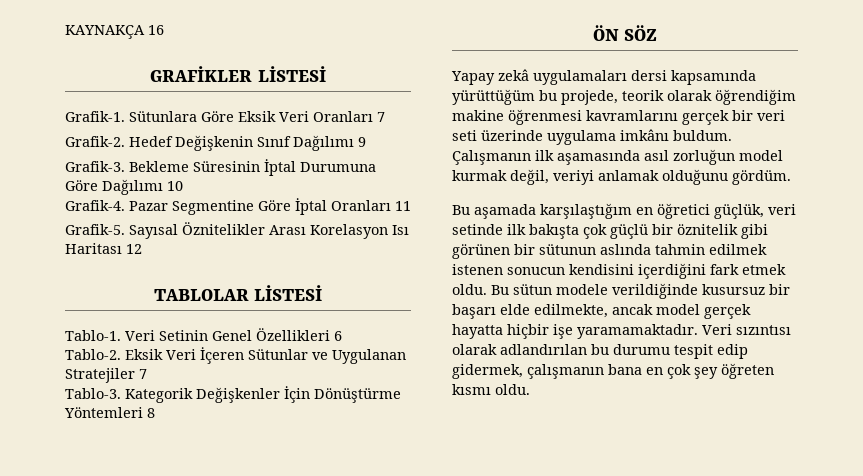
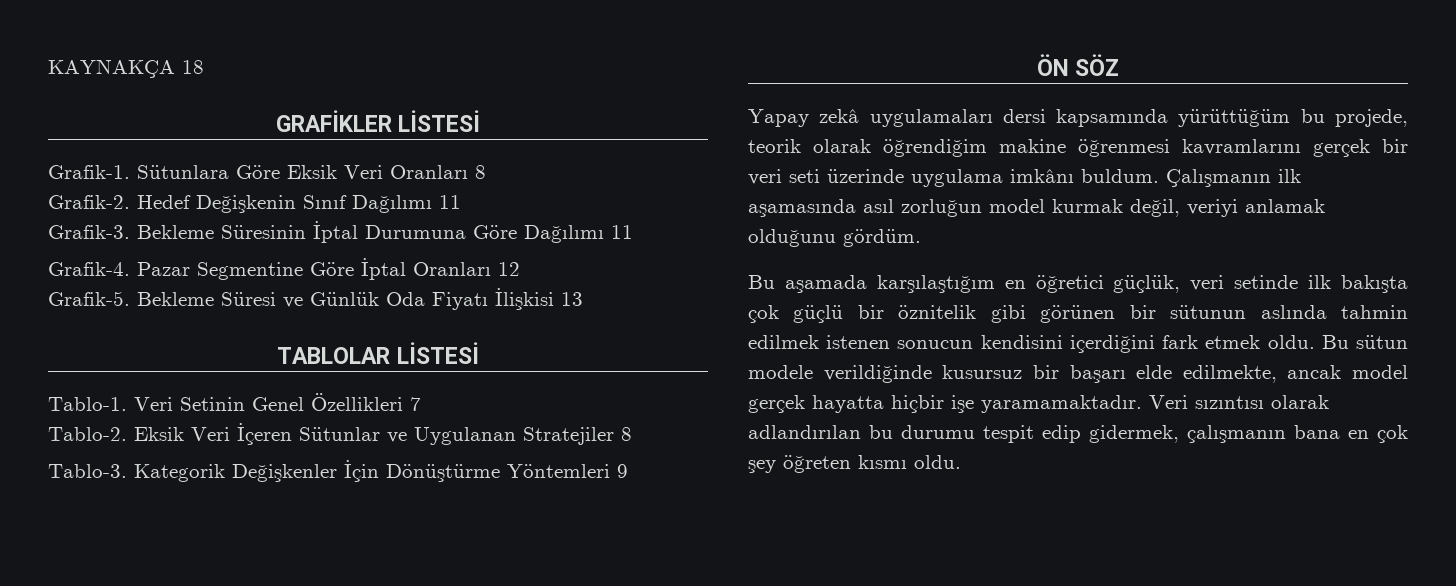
- KAYNAKÇA 16
+ KAYNAKÇA 18
- Sütunlara Göre Eksik Veri Oranları 7
+ Sütunlara Göre Eksik Veri Oranları 8
- Hedef Değişkenin Sınıf Dağılımı 9
+ Hedef Değişkenin Sınıf Dağılımı 11
- Bekleme Süresinin İptal Durumuna Göre Dağılımı 10
+ Bekleme Süresinin İptal Durumuna Göre Dağılımı 11
- Pazar Segmentine Göre İptal Oranları 11
+ Pazar Segmentine Göre İptal Oranları 12
- Sayısal Öznitelikler Arası Korelasyon Isı Haritası 12
+ Bekleme Süresi ve Günlük Oda Fiyatı İlişkisi 13
- Veri Setinin Genel Özellikleri 6
+ Veri Setinin Genel Özellikleri 7
- Eksik Veri İçeren Sütunlar ve Uygulanan Stratejiler 7
+ Eksik Veri İçeren Sütunlar ve Uygulanan Stratejiler 8
- Kategorik Değişkenler İçin Dönüştürme Yöntemleri 8
+ Kategorik Değişkenler İçin Dönüştürme Yöntemleri 9

